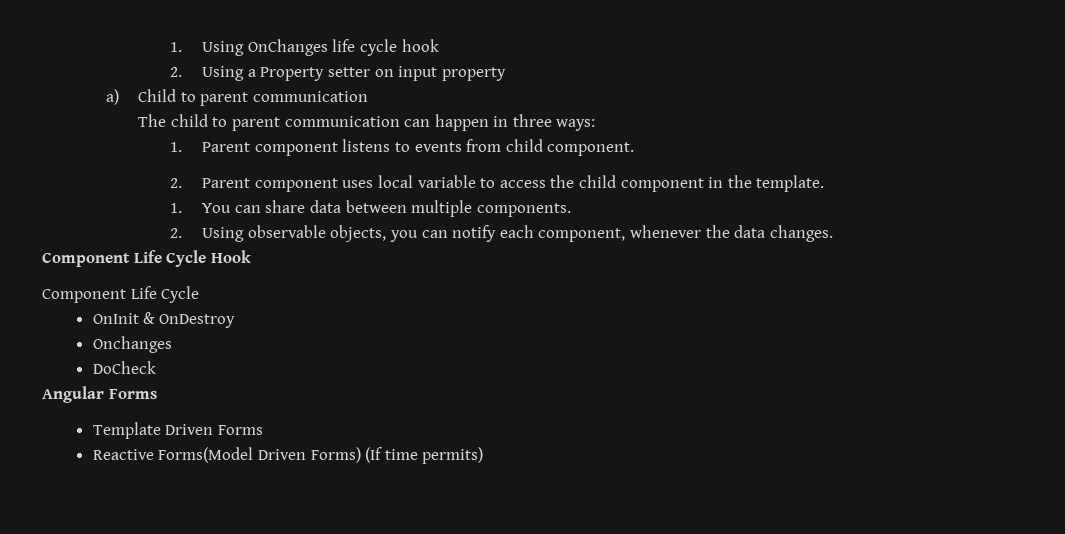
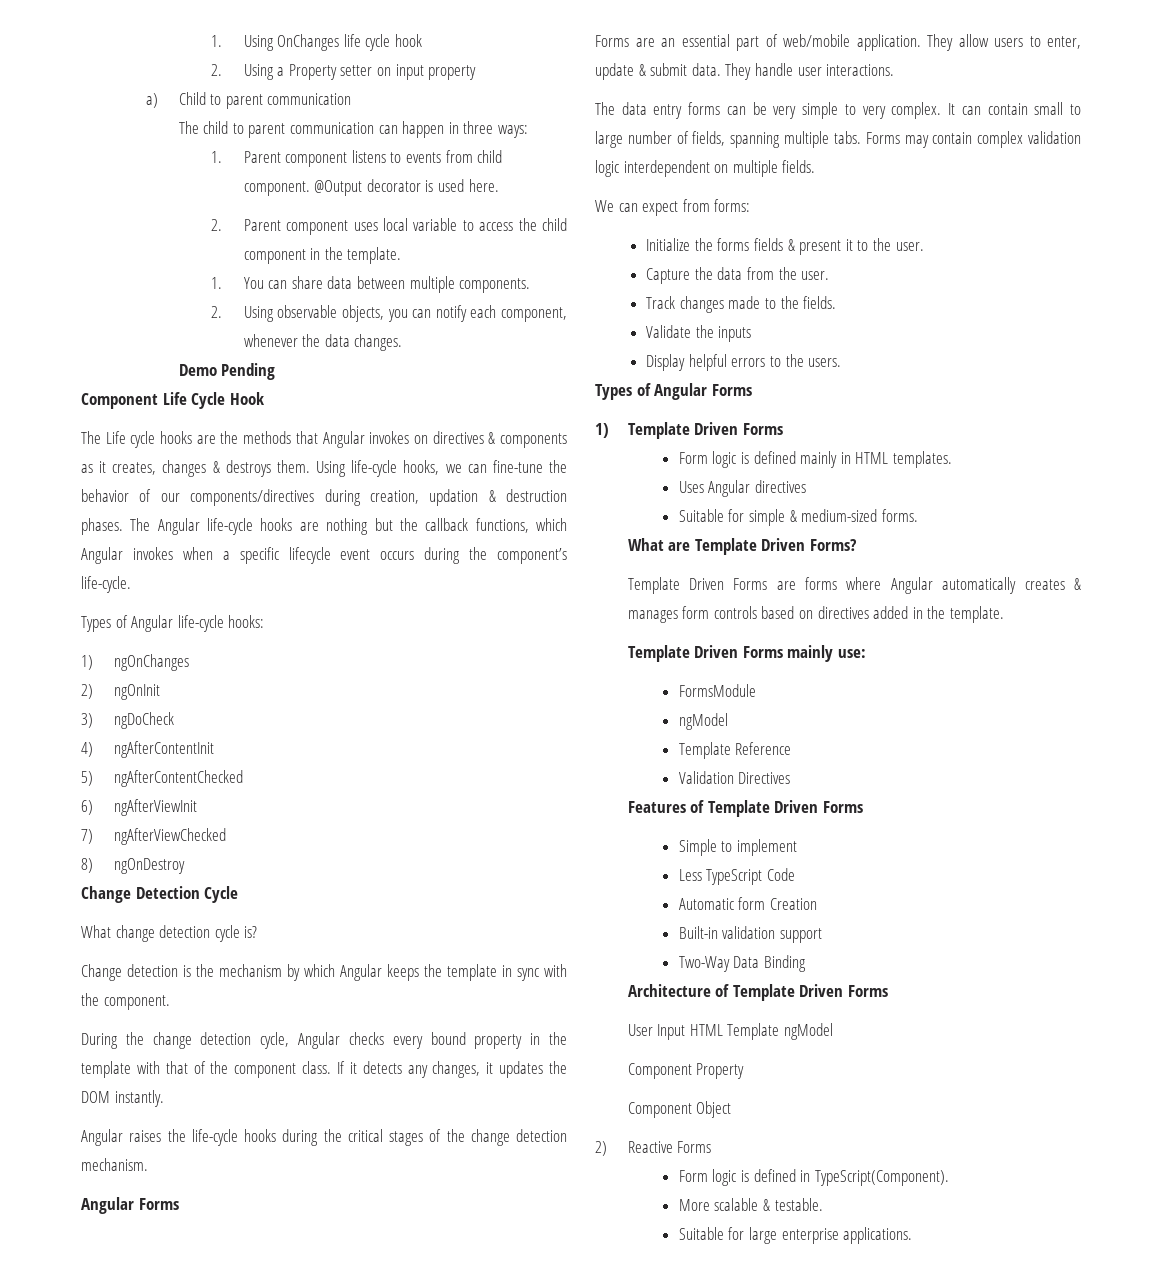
+ @Output decorator is used here.
+ Demo Pending
  Component Life Cycle Hook
- Component Life Cycle
- OnInit & OnDestroy
- Onchanges
- DoCheck
+ The Life cycle hooks are the methods that Angular invokes on directives & components as it creates, changes & destroys them. Using life-cycle hooks, we can fine-tune the behavior of our components/directives during creation, updation & destruction phases. The Angular life-cycle hooks are nothing but the callback functions, which Angular invokes when a specific lifecycle event occurs during the component’s life-cycle.
+ Types of Angular life-cycle hooks:
+ 1) ngOnChanges
+ 2) ngOnInit
+ 3) ngDoCheck
+ 4) ngAfterContentInit
+ 5) ngAfterContentChecked
+ 6) ngAfterViewInit
+ 7) ngAfterViewChecked
+ 8) ngOnDestroy
+ Change Detection Cycle
+ What change detection cycle is?
+ Change detection is the mechanism by which Angular keeps the template in sync with the component.
+ During the change detection cycle, Angular checks every bound property in the template with that of the component class. If it detects any changes, it updates the DOM instantly.
+ Angular raises the life-cycle hooks during the critical stages of the change detection mechanism.
  Angular Forms
- Template Driven Forms
- Reactive Forms(Model Driven Forms) (If time permits)
+ Forms are an essential part of web/mobile application. They allow users to enter, update & submit data. They handle user interactions.
+ The data entry forms can be very simple to very complex. It can contain small to large number of fields, spanning multiple tabs. Forms may contain complex validation logic interdependent on multiple fields.
+ We can expect from forms:
+ Initialize the forms fields & present it to the user.
+ Capture the data from the user.
+ Track changes made to the fields.
+ Validate the inputs
+ Display helpful errors to the users.
+ Types of Angular Forms
+ 1) Template Driven Forms
+ Form logic is defined mainly in HTML templates.
+ Uses Angular directives
+ Suitable for simple & medium-sized forms.
+ What are Template Driven Forms?
+ Template Driven Forms are forms where Angular automatically creates & manages form controls based on directives added in the template.
+ Template Driven Forms mainly use:
+ FormsModule
+ ngModel
+ Template Reference
+ Validation Directives
+ Features of Template Driven Forms
+ Simple to implement
+ Less TypeScript Code
+ Automatic form Creation
+ Built-in validation support
+ Two-Way Data Binding
+ Architecture of Template Driven Forms
+ User Input HTML Template ngModel
+ Component Property
+ Component Object
+ 2) Reactive Forms
+ Form logic is defined in TypeScript(Component).
+ More scalable & testable.
+ Suitable for large enterprise applications.

